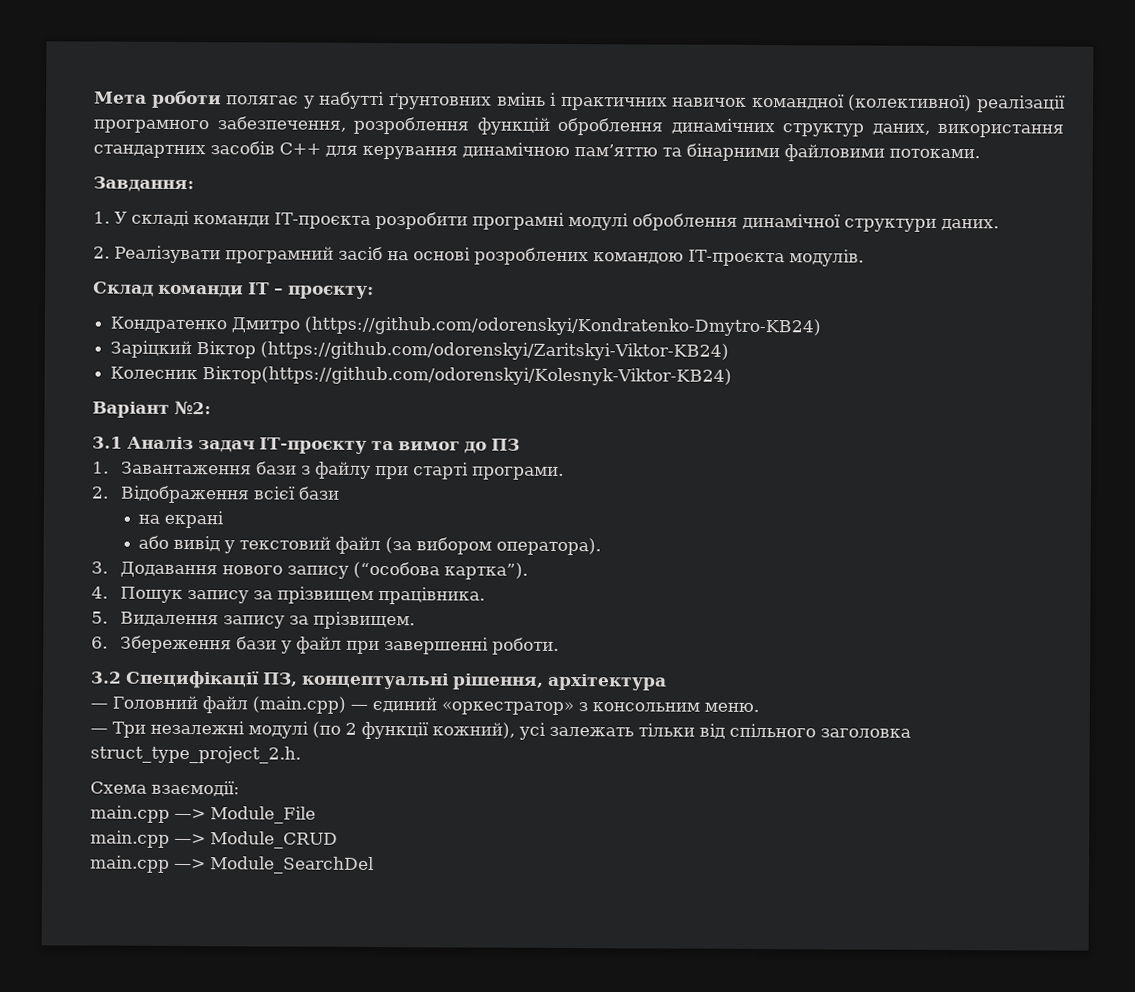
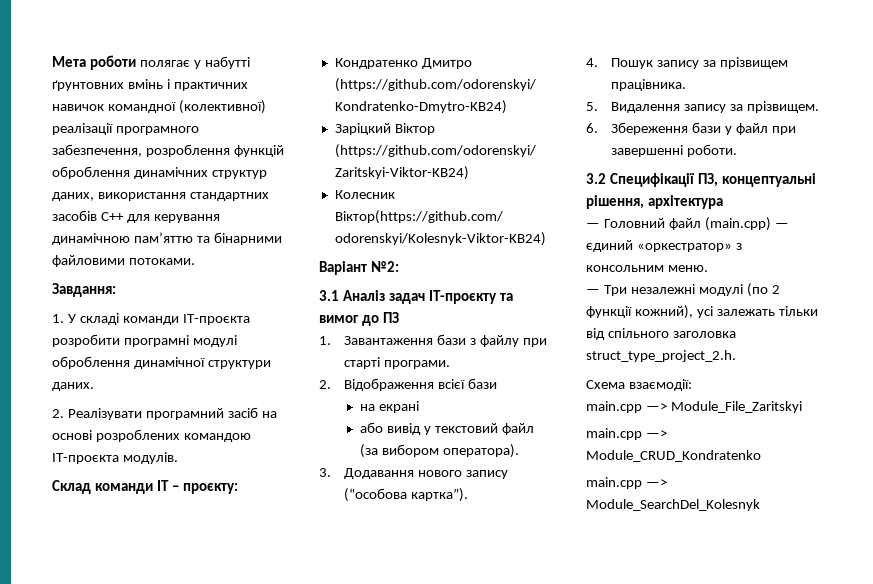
- main.cpp —> Module_File
- main.cpp —> Module_CRUD
- main.cpp —> Module_SearchDel
+ main.cpp —> Module_File_Zaritskyi
+ main.cpp —> Module_CRUD_Kondratenko
+ main.cpp —> Module_SearchDel_Kolesnyk

